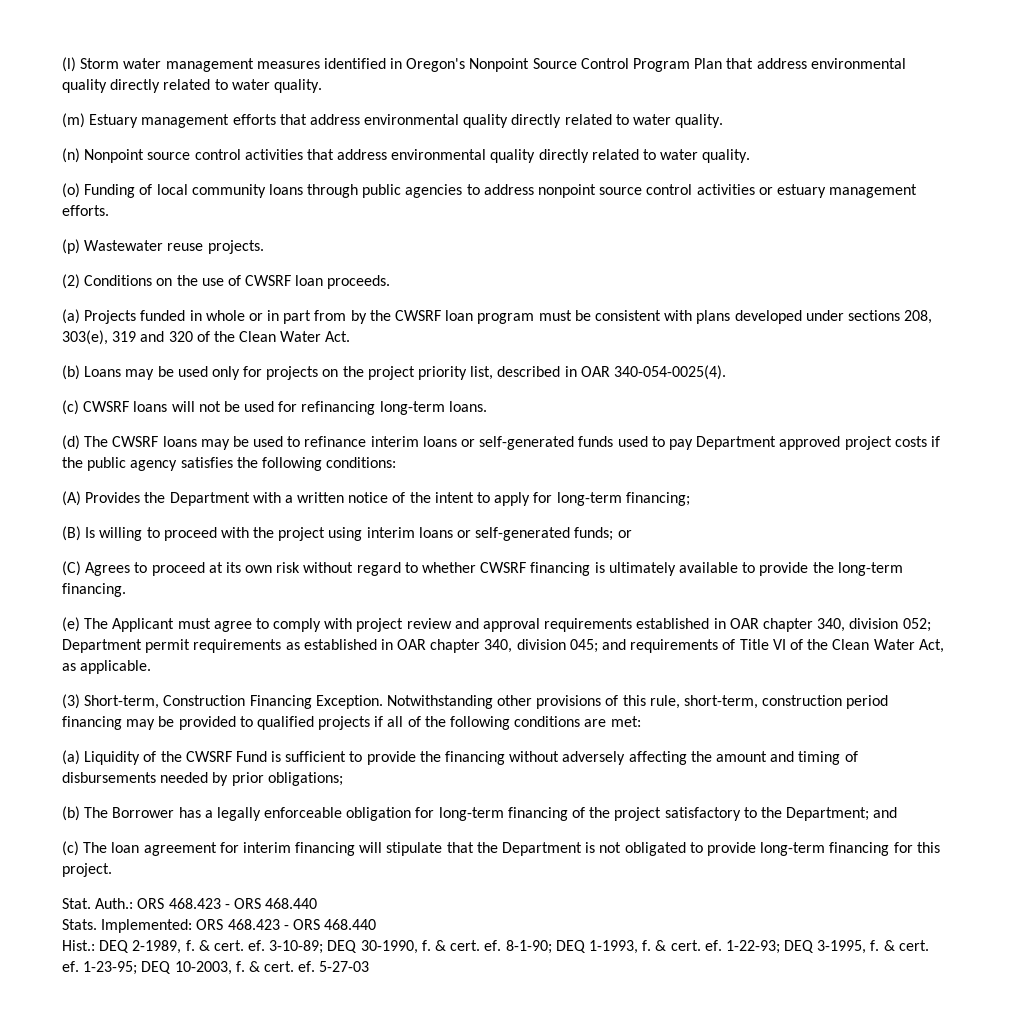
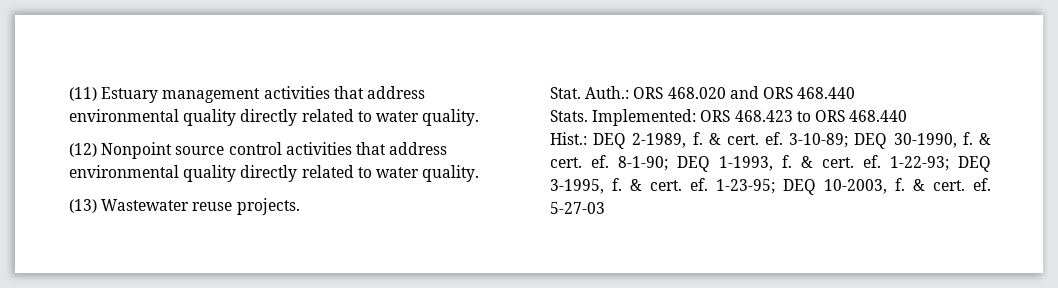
- (l) Storm water management measures identified in Oregon's Nonpoint Source Control Program Plan that address environmental quality directly related to water quality.
- (m) Estuary management efforts that address environmental quality directly related to water quality.
- (n) Nonpoint source control activities that address environmental quality directly related to water quality.
+ (11) Estuary management activities that address environmental quality directly related to water quality.
+ (12) Nonpoint source control activities that address environmental quality directly related to water quality.
- (o) Funding of local community loans through public agencies to address nonpoint source control activities or estuary management efforts.
- (p) Wastewater reuse projects.
- (2) Conditions on the use of CWSRF loan proceeds.
- (a) Projects funded in whole or in part from by the CWSRF loan program must be consistent with plans developed under sections 208, 303(e), 319 and 320 of the Clean Water Act.
- (b) Loans may be used only for projects on the project priority list, described in OAR 340-054-0025(4).
- (c) CWSRF loans will not be used for refinancing long-term loans.
- (d) The CWSRF loans may be used to refinance interim loans or self-generated funds used to pay Department approved project costs if the public agency satisfies the following conditions:
- (A) Provides the Department with a written notice of the intent to apply for long-term financing;
- (B) Is willing to proceed with the project using interim loans or self-generated funds; or
- (C) Agrees to proceed at its own risk without regard to whether CWSRF financing is ultimately available to provide the long-term financing.
- (e) The Applicant must agree to comply with project review and approval requirements established in OAR chapter 340, division 052; Department permit requirements as established in OAR chapter 340, division 045; and requirements of Title VI of the Clean Water Act, as applicable.
- (3) Short-term, Construction Financing Exception. Notwithstanding other provisions of this rule, short-term, construction period financing may be provided to qualified projects if all of the following conditions are met:
- (a) Liquidity of the CWSRF Fund is sufficient to provide the financing without adversely affecting the amount and timing of disbursements needed by prior obligations;
- (b) The Borrower has a legally enforceable obligation for long-term financing of the project satisfactory to the Department; and
- (c) The loan agreement for interim financing will stipulate that the Department is not obligated to provide long-term financing for this project.
+ (13) Wastewater reuse projects.
- Auth.: ORS 468.423 - ORS 468.440
+ Auth.: ORS 468.020 and ORS 468.440
- Implemented: ORS 468.423 - ORS 468.440
+ Implemented: ORS 468.423 to ORS 468.440

